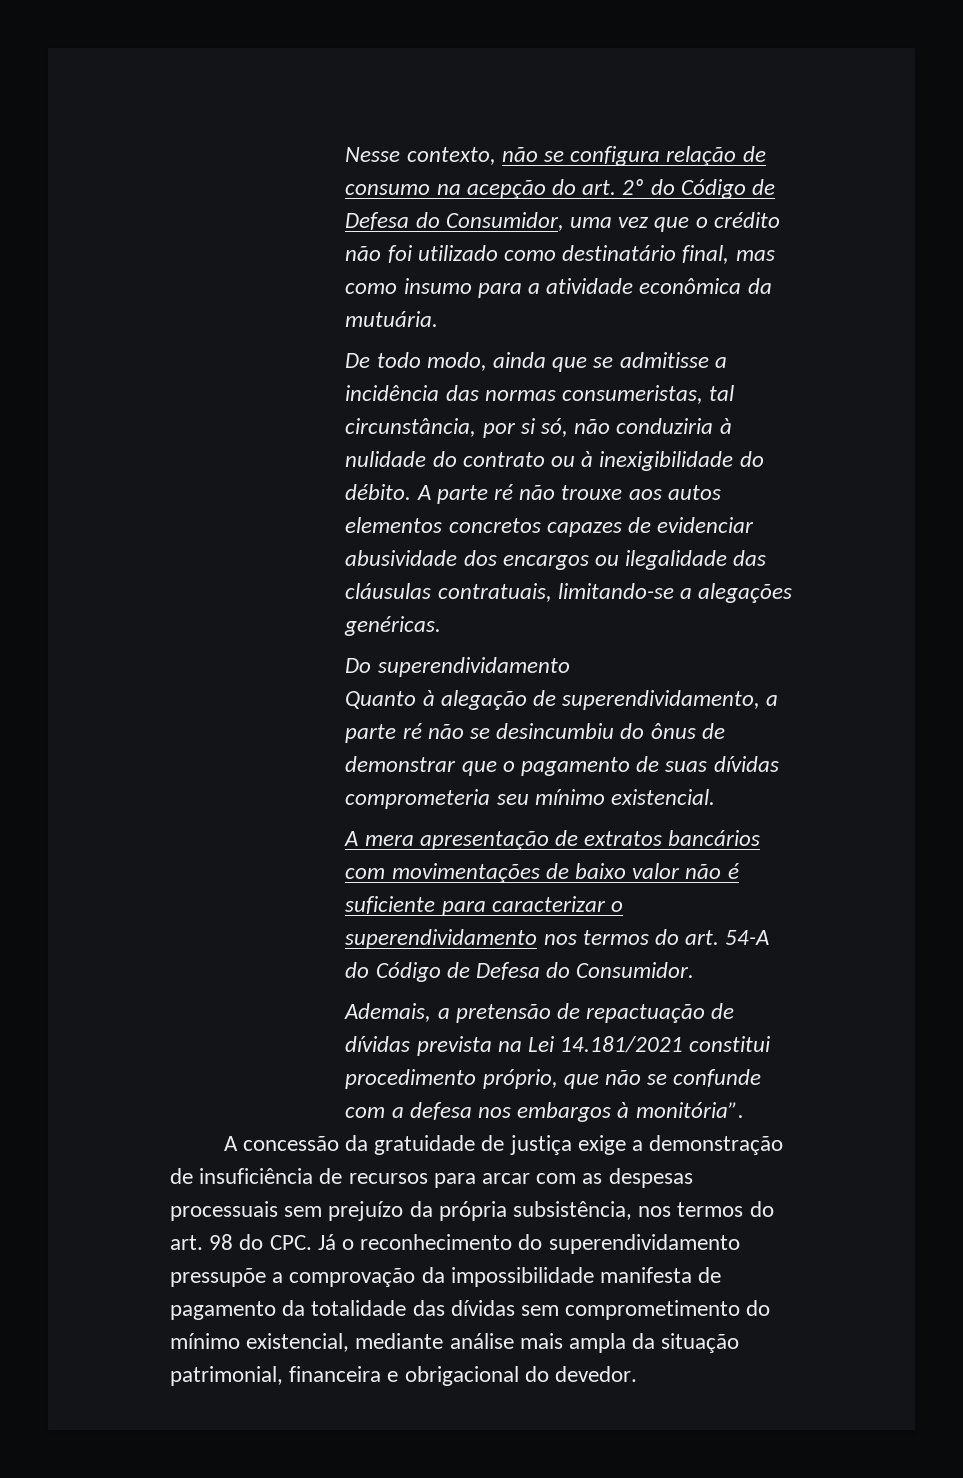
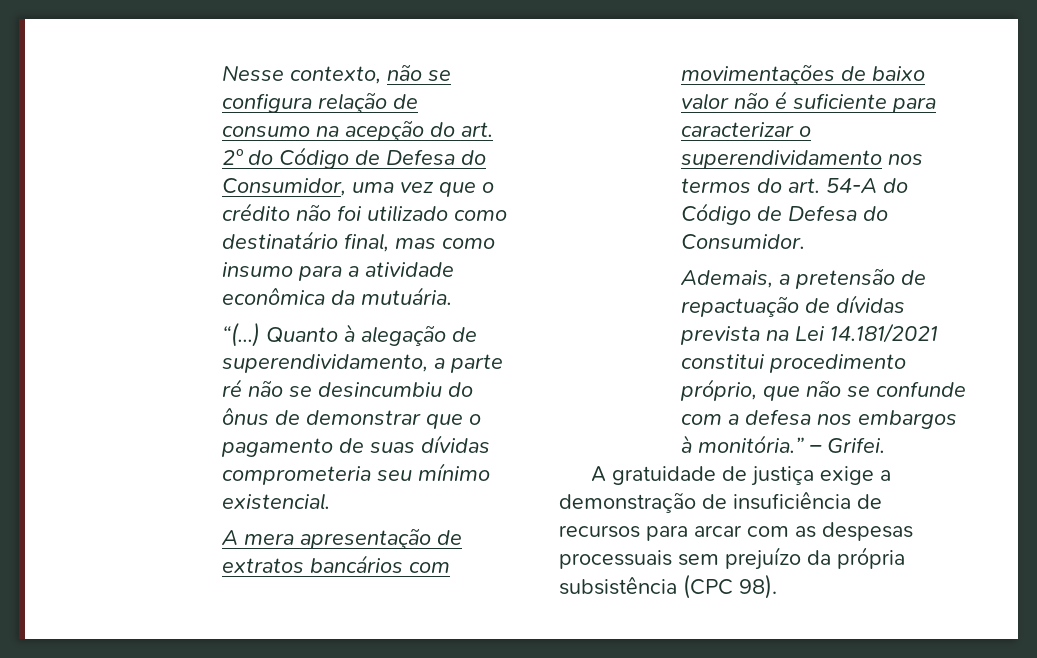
- De todo modo, ainda que se admitisse a incidência das normas consumeristas, tal circunstância, por si só, não conduziria à nulidade do contrato ou à inexigibilidade do débito. A parte ré não trouxe aos autos elementos concretos capazes de evidenciar abusividade dos encargos ou ilegalidade das cláusulas contratuais, limitando-se a alegações genéricas.
- Do superendividamento
- Quanto à alegação de superendividamento, a parte ré não se desincumbiu do ônus de demonstrar que o pagamento de suas dívidas comprometeria seu mínimo existencial.
+ “(...) Quanto à alegação de superendividamento, a parte ré não se desincumbiu do ônus de demonstrar que o pagamento de suas dívidas comprometeria seu mínimo existencial.
- Ademais, a pretensão de repactuação de dívidas prevista na Lei 14.181/2021 constitui procedimento próprio, que não se confunde com a defesa nos embargos à monitória”.
- A concessão da gratuidade de justiça exige a demonstração de insuficiência de recursos para arcar com as despesas processuais sem prejuízo da própria subsistência, nos termos do art. 98 do CPC. Já o reconhecimento do superendividamento pressupõe a comprovação da impossibilidade manifesta de pagamento da totalidade das dívidas sem comprometimento do mínimo existencial, mediante análise mais ampla da situação patrimonial, financeira e obrigacional do devedor.
+ Ademais, a pretensão de repactuação de dívidas prevista na Lei 14.181/2021 constitui procedimento próprio, que não se confunde com a defesa nos embargos à monitória.” – Grifei.
+ A gratuidade de justiça exige a demonstração de insuficiência de recursos para arcar com as despesas processuais sem prejuízo da própria subsistência (CPC 98).

